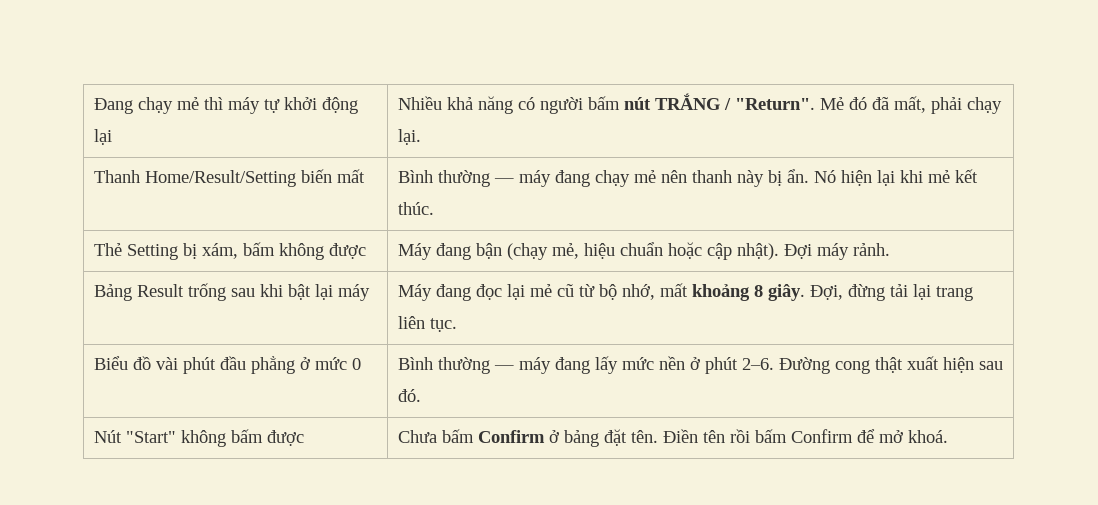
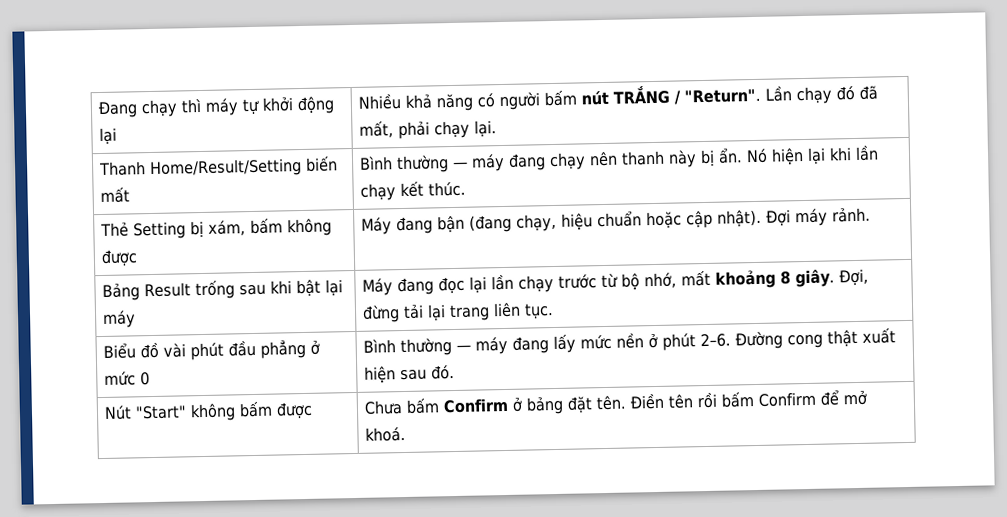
- Đang chạy mẻ thì máy tự khởi động lại | Nhiều khả năng có người bấm nút TRẮNG / "Return". Mẻ đó đã mất, phải chạy lại.
+ Đang chạy thì máy tự khởi động lại | Nhiều khả năng có người bấm nút TRẮNG / "Return". Lần chạy đó đã mất, phải chạy lại.
- Thanh Home/Result/Setting biến mất | Bình thường — máy đang chạy mẻ nên thanh này bị ẩn. Nó hiện lại khi mẻ kết thúc.
+ Thanh Home/Result/Setting biến mất | Bình thường — máy đang chạy nên thanh này bị ẩn. Nó hiện lại khi lần chạy kết thúc.
- Thẻ Setting bị xám, bấm không được | Máy đang bận (chạy mẻ, hiệu chuẩn hoặc cập nhật). Đợi máy rảnh.
+ Thẻ Setting bị xám, bấm không được | Máy đang bận (đang chạy, hiệu chuẩn hoặc cập nhật). Đợi máy rảnh.
- Bảng Result trống sau khi bật lại máy | Máy đang đọc lại mẻ cũ từ bộ nhớ, mất khoảng 8 giây. Đợi, đừng tải lại trang liên tục.
+ Bảng Result trống sau khi bật lại máy | Máy đang đọc lại lần chạy trước từ bộ nhớ, mất khoảng 8 giây. Đợi, đừng tải lại trang liên tục.

